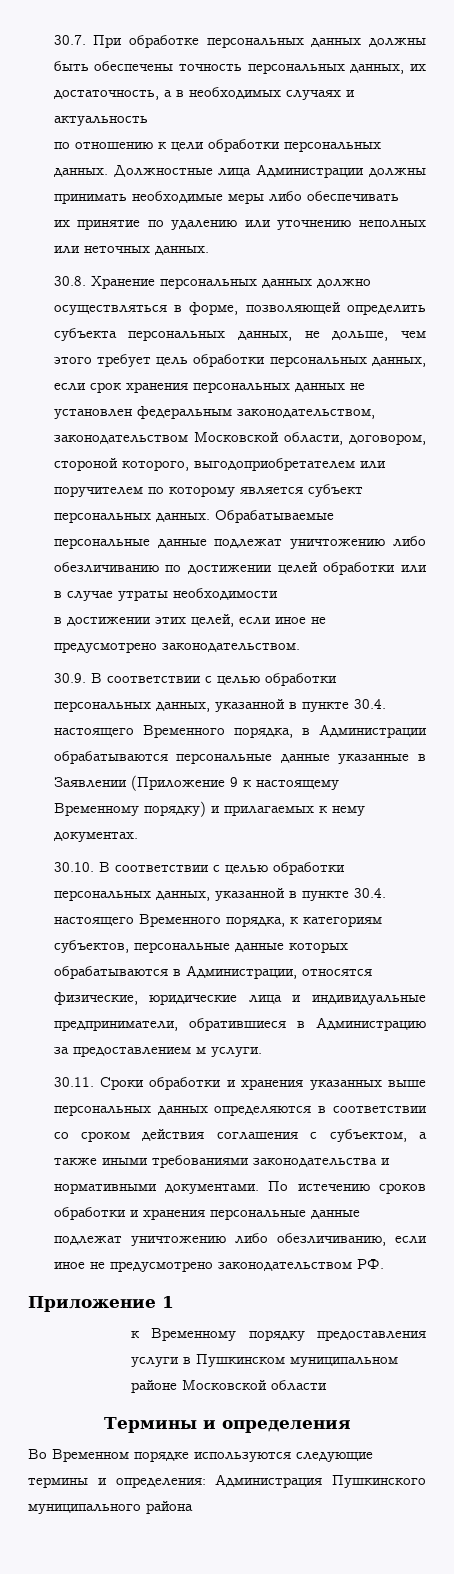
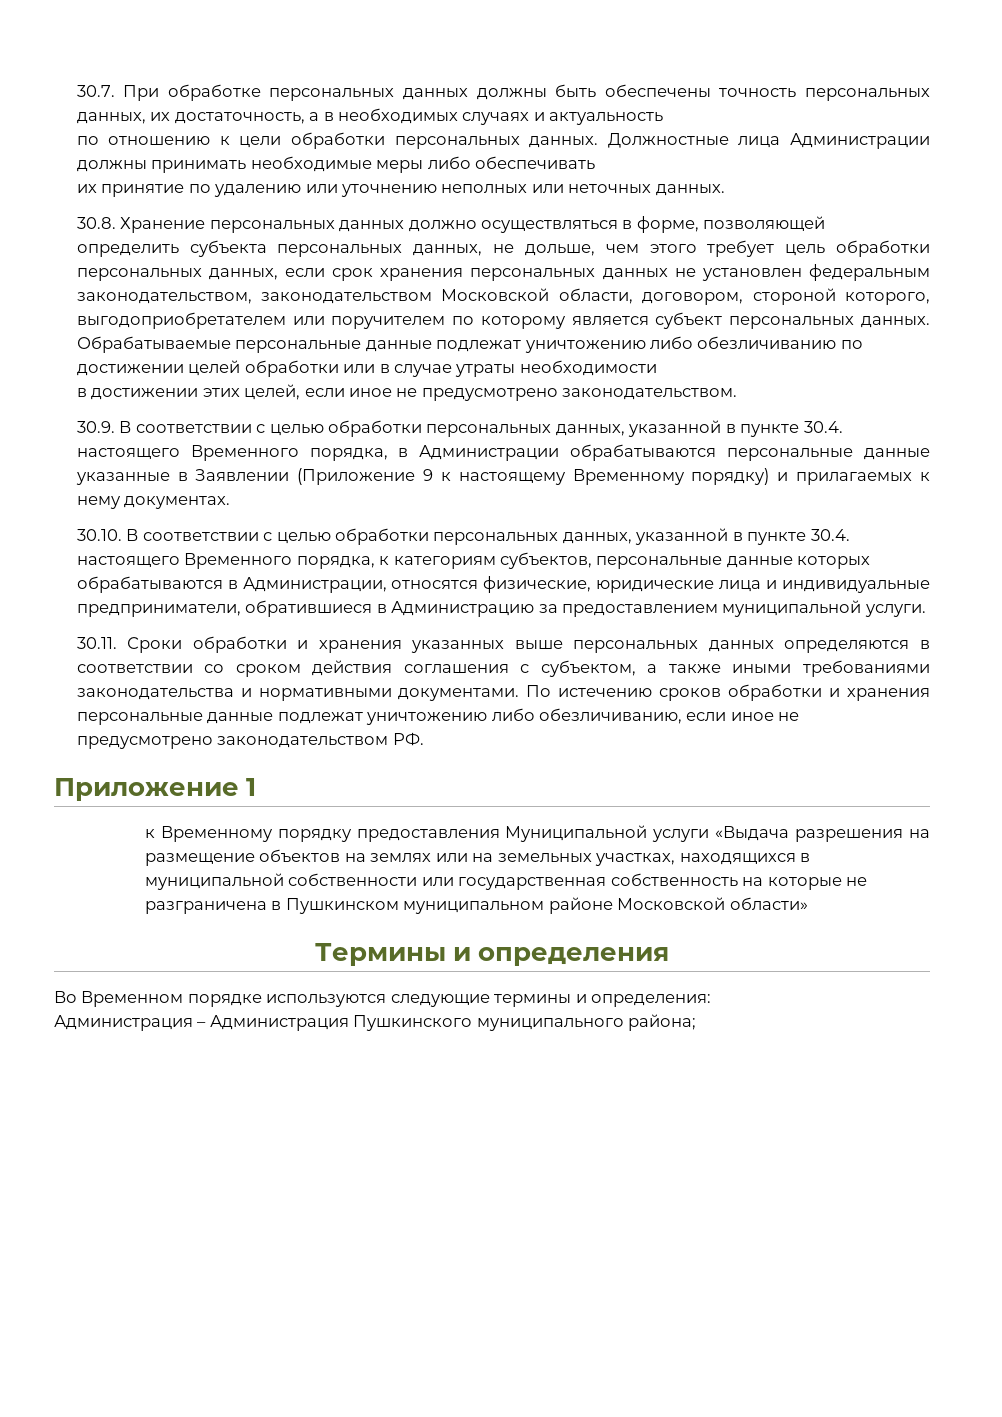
- 30.10. В соответствии с целью обработки персональных данных, указанной в пункте 30.4. настоящего Временного порядка, к категориям субъектов, персональные данные которых обрабатываются в Администрации, относятся физические, юридические лица и индивидуальные предприниматели, обратившиеся в Администрацию за предоставлением м услуги.
+ 30.10. В соответствии с целью обработки персональных данных, указанной в пункте 30.4. настоящего Временного порядка, к категориям субъектов, персональные данные которых обрабатываются в Администрации, относятся физические, юридические лица и индивидуальные предприниматели, обратившиеся в Администрацию за предоставлением муниципальной услуги.
- к Временному порядку предоставления услуги в Пушкинском муниципальном районе Московской области
+ к Временному порядку предоставления Муниципальной услуги «Выдача разрешения на размещение объектов на землях или на земельных участках, находящихся в муниципальной собственности или государственная собственность на которые не разграничена в Пушкинском муниципальном районе Московской области»
- Во Временном порядке используются следующие термины и определения: Администрация Пушкинского муниципального района
+ Во Временном порядке используются следующие термины и определения:
+ Администрация – Администрация Пушкинского муниципального района;

